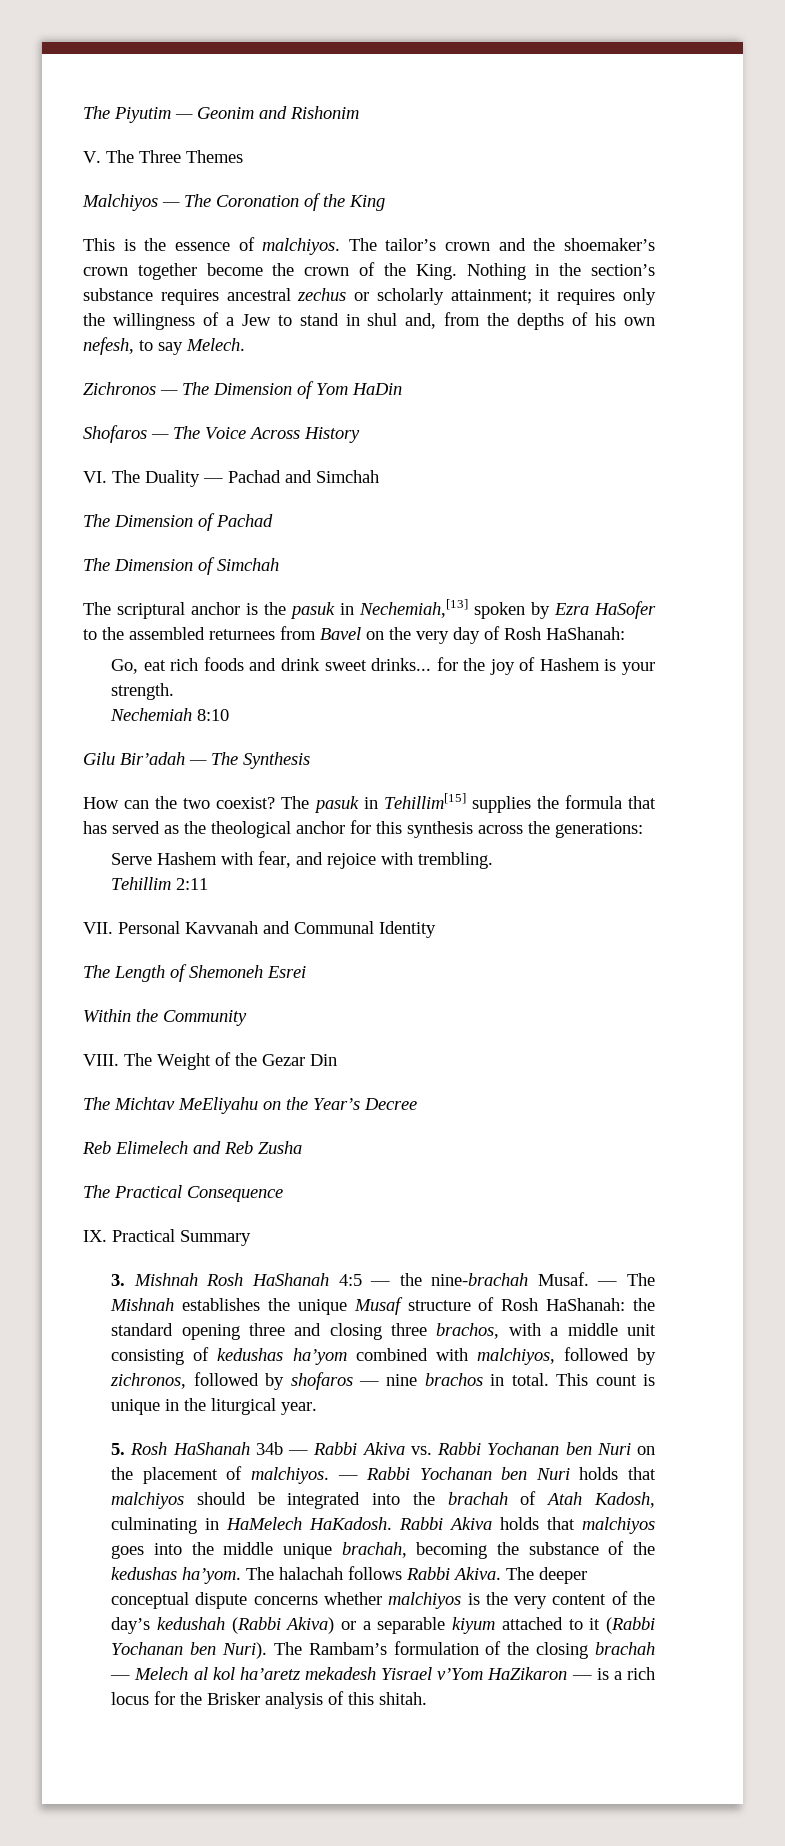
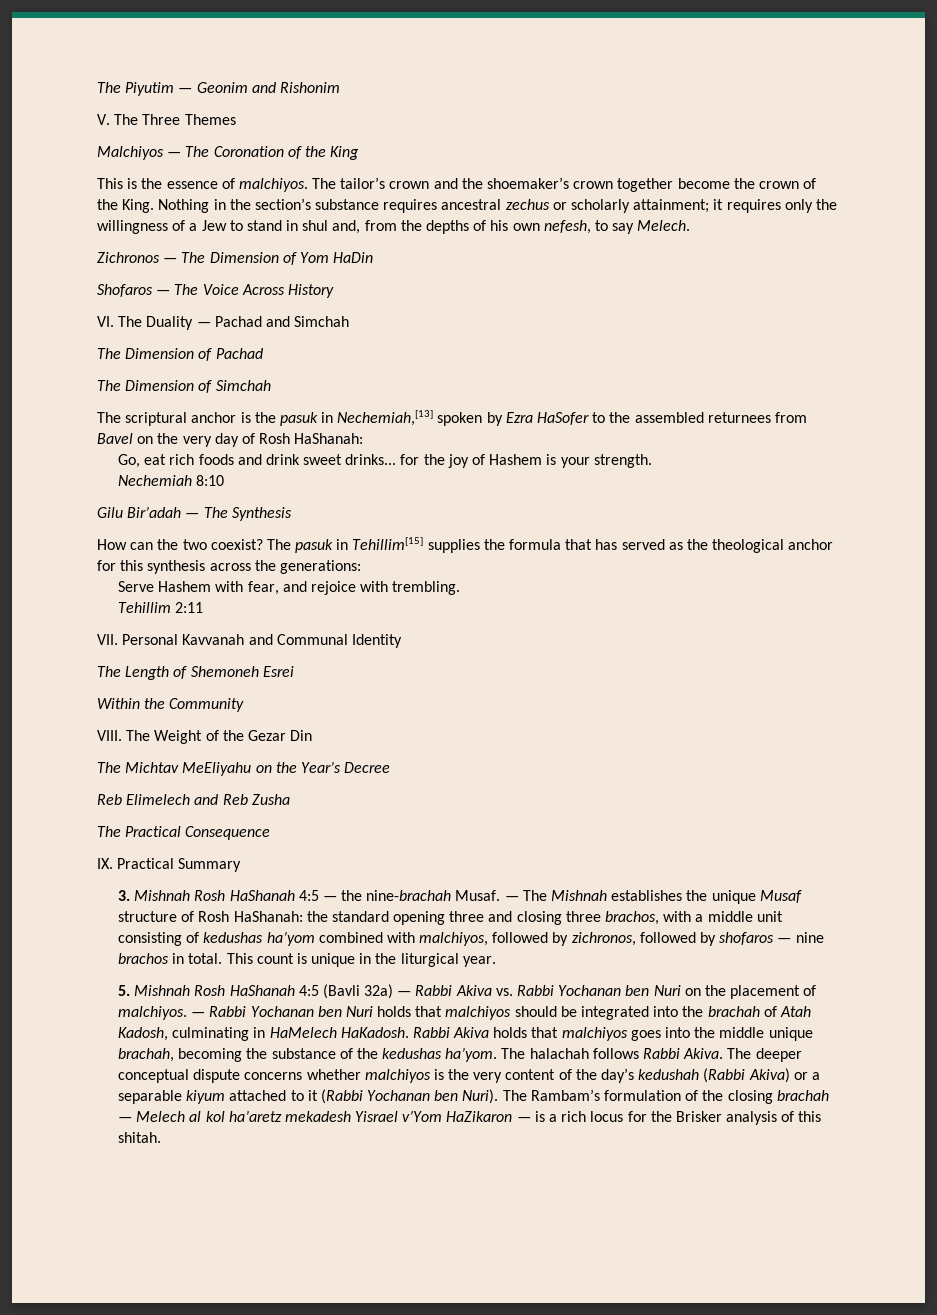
- 5. Rosh HaShanah 34b — Rabbi Akiva vs. Rabbi Yochanan ben Nuri on the placement of malchiyos.
+ 5. Mishnah Rosh HaShanah 4:5 (Bavli 32a) — Rabbi Akiva vs. Rabbi Yochanan ben Nuri on the placement of malchiyos.

